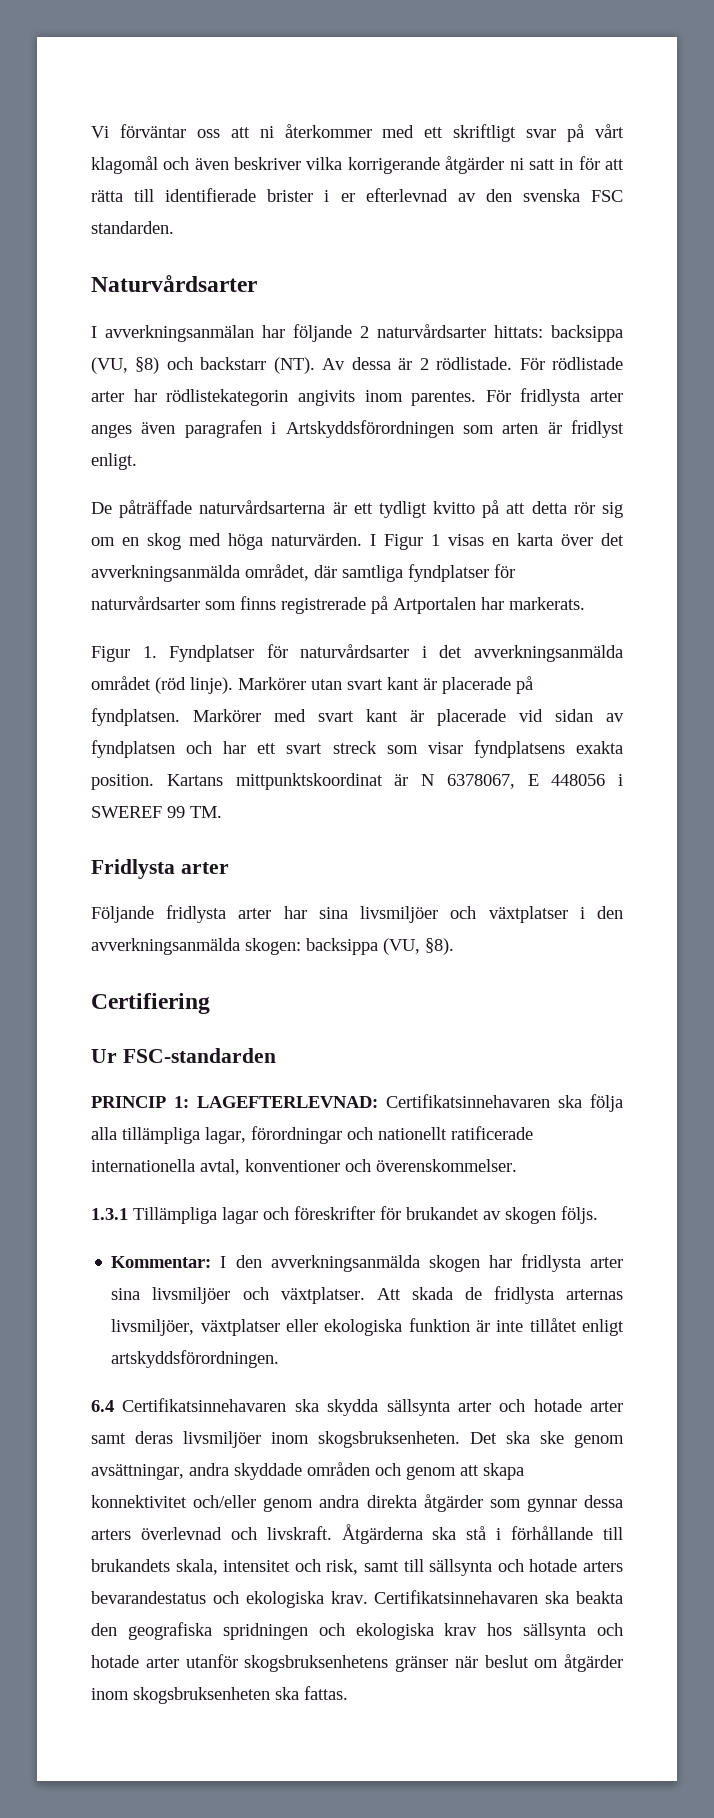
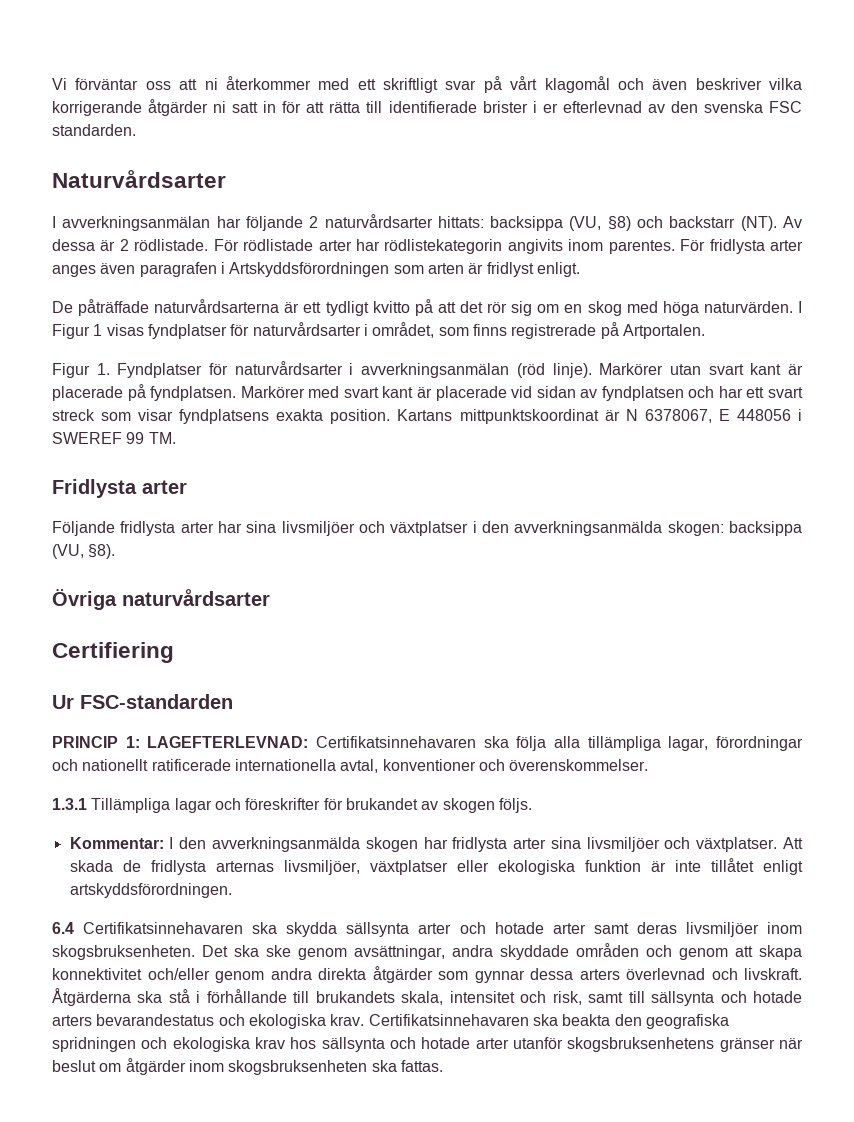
- De påträffade naturvårdsarterna är ett tydligt kvitto på att detta rör sig om en skog med höga naturvärden.
+ De påträffade naturvårdsarterna är ett tydligt kvitto på att det rör sig om en skog med höga naturvärden.
- I Figur 1 visas en karta över det avverkningsanmälda området, där samtliga fyndplatser för naturvårdsarter som finns registrerade på Artportalen har markerats.
+ I Figur 1 visas fyndplatser för naturvårdsarter i området, som finns registrerade på Artportalen.
- Figur 1. Fyndplatser för naturvårdsarter i det avverkningsanmälda området (röd linje).
+ Figur 1. Fyndplatser för naturvårdsarter i avverkningsanmälan (röd linje).
+ Övriga naturvårdsarter

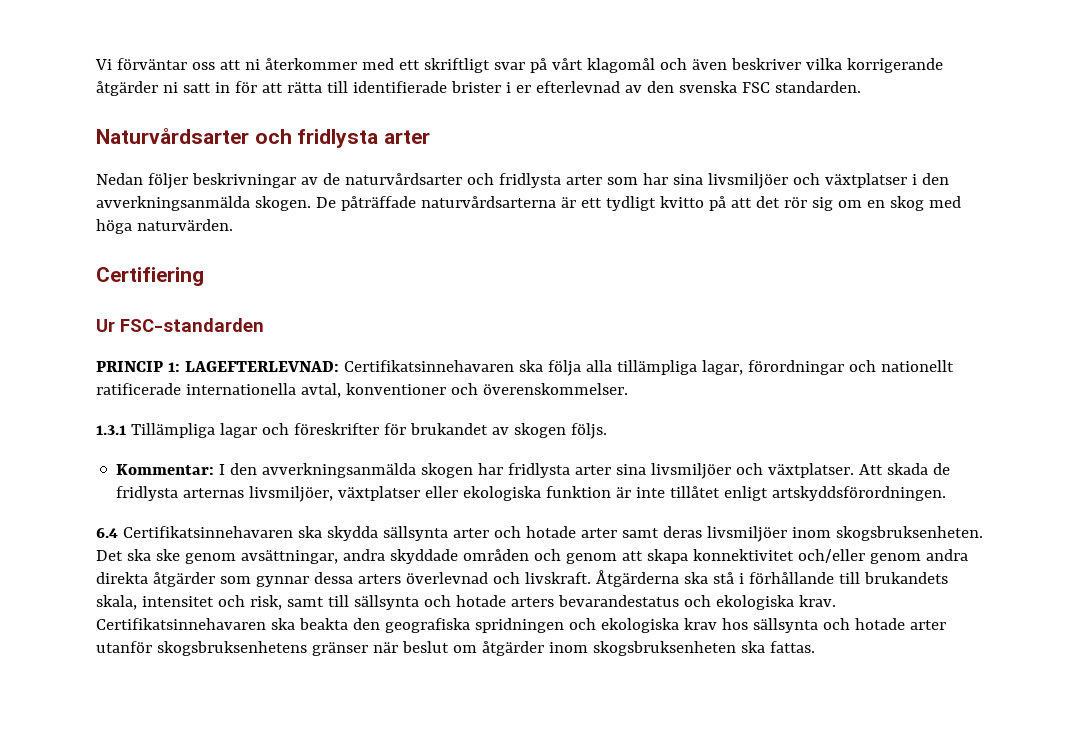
- Naturvårdsarter
- I avverkningsanmälan har följande 2 naturvårdsarter hittats: backsippa (VU, §8) och backstarr (NT). Av dessa är 2 rödlistade. För rödlistade arter har rödlistekategorin angivits inom parentes. För fridlysta arter anges även paragrafen i Artskyddsförordningen som arten är fridlyst enligt.
- De påträffade naturvårdsarterna är ett tydligt kvitto på att det rör sig om en skog med höga naturvärden. I Figur 1 visas fyndplatser för naturvårdsarter i området, som finns registrerade på Artportalen.
- Figur 1. Fyndplatser för naturvårdsarter i avverkningsanmälan (röd linje). Markörer utan svart kant är placerade på fyndplatsen. Markörer med svart kant är placerade vid sidan av fyndplatsen och har ett svart streck som visar fyndplatsens exakta position. Kartans mittpunktskoordinat är N 6378067, E 448056 i SWEREF 99 TM.
- Fridlysta arter
- Följande fridlysta arter har sina livsmiljöer och växtplatser i den avverkningsanmälda skogen: backsippa (VU, §8).
- Övriga naturvårdsarter
+ Naturvårdsarter och fridlysta arter
+ Nedan följer beskrivningar av de naturvårdsarter och fridlysta arter som har sina livsmiljöer och växtplatser i den avverkningsanmälda skogen. De påträffade naturvårdsarterna är ett tydligt kvitto på att det rör sig om en skog med höga naturvärden.

